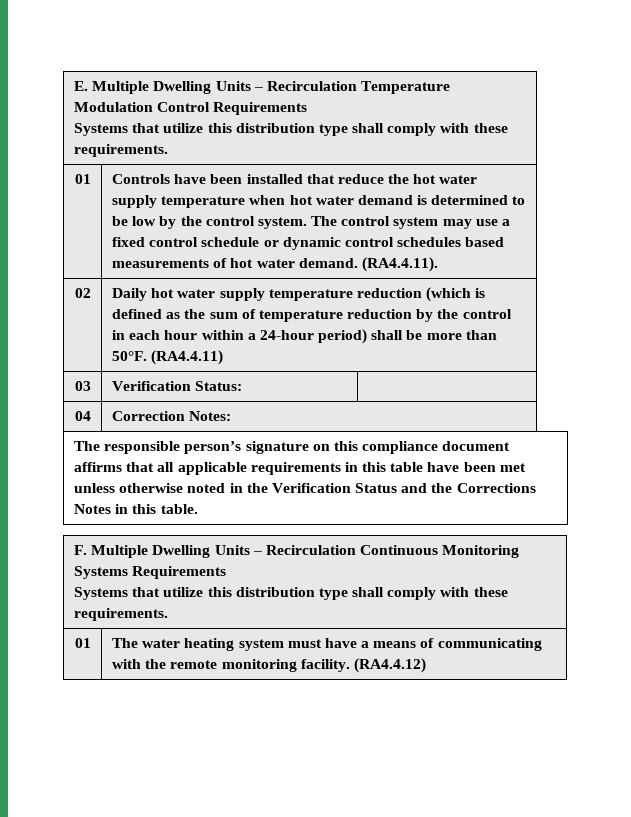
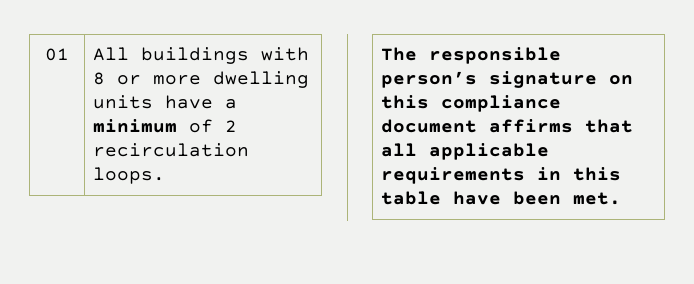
- E. Multiple Dwelling Units – Recirculation Temperature Modulation Control Requirements
- Systems that utilize this distribution type shall comply with these requirements.
- 01 | Controls have been installed that reduce the hot water supply temperature when hot water demand is determined to be low by the control system. The control system may use a fixed control schedule or dynamic control schedules based measurements of hot water demand. (RA4.4.11).
- 02 | Daily hot water supply temperature reduction (which is defined as the sum of temperature reduction by the control in each hour within a 24-hour period) shall be more than 50°F. (RA4.4.11)
- 03 | Verification Status: |
- 04 | Correction Notes:
+ 01 | All buildings with 8 or more dwelling units have a minimum of 2 recirculation loops.
- The responsible person’s signature on this compliance document affirms that all applicable requirements in this table have been met unless otherwise noted in the Verification Status and the Corrections Notes in this table.
- F. Multiple Dwelling Units – Recirculation Continuous Monitoring Systems Requirements
- Systems that utilize this distribution type shall comply with these requirements.
- 01 | The water heating system must have a means of communicating with the remote monitoring facility. (RA4.4.12)
+ The responsible person’s signature on this compliance document affirms that all applicable requirements in this table have been met.

